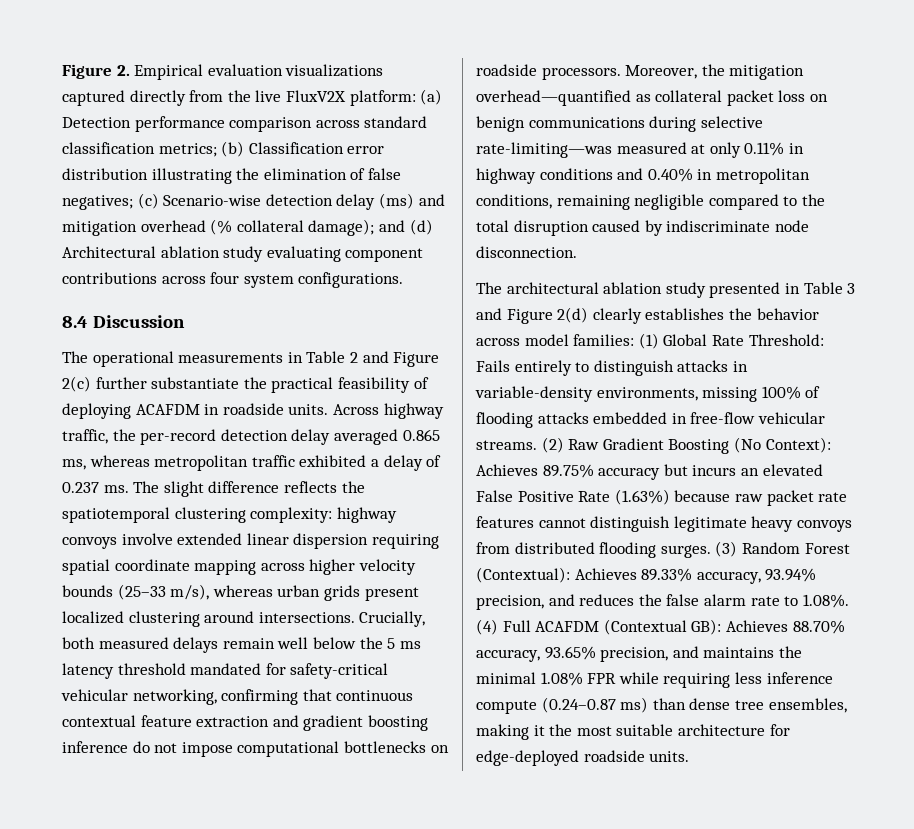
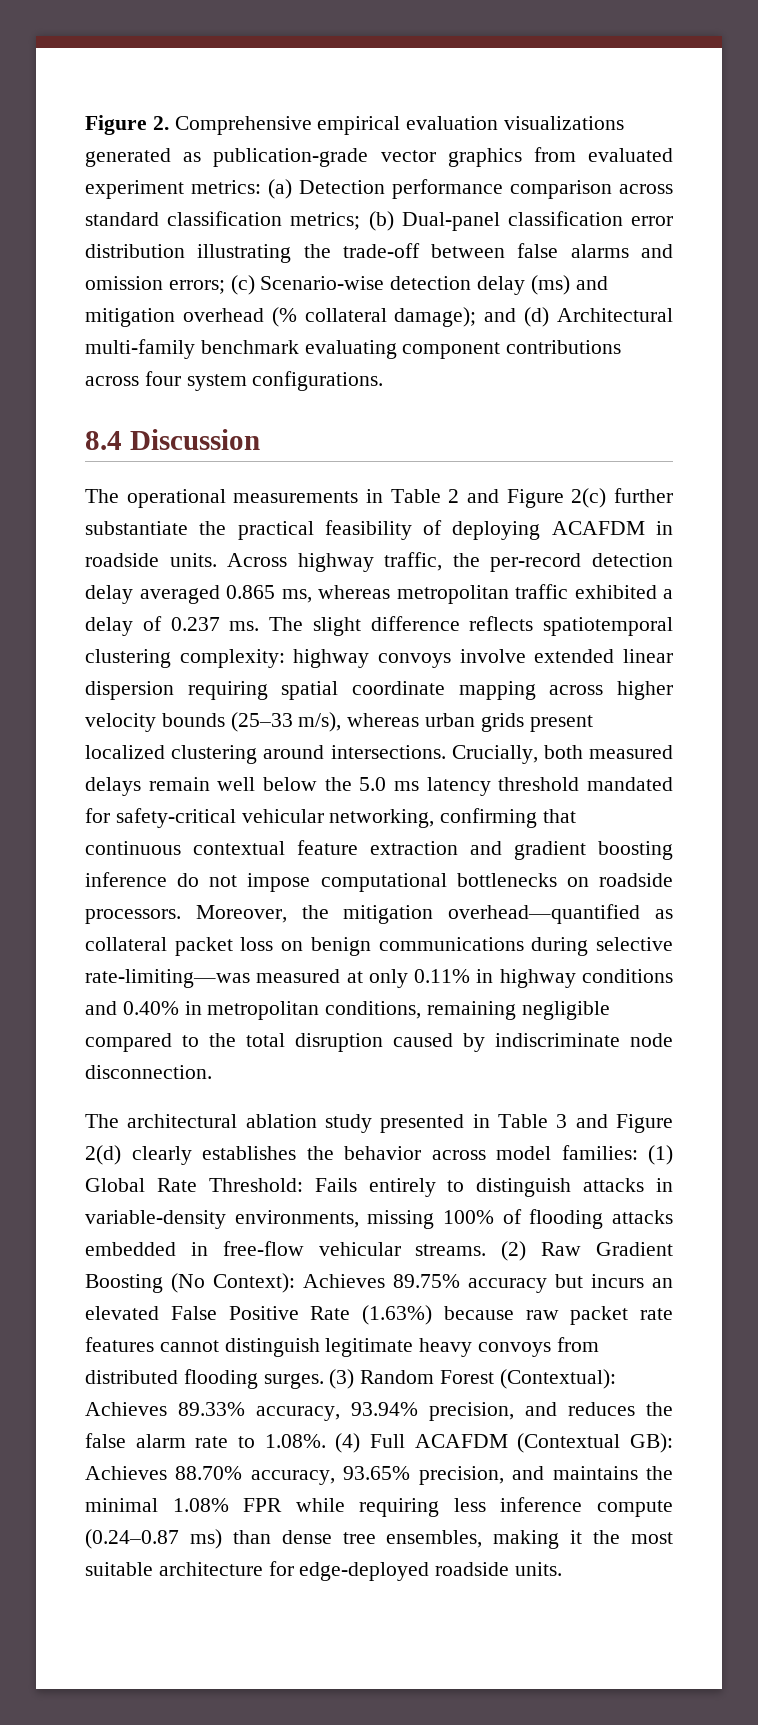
- Figure 2. Empirical evaluation visualizations captured directly from the live FluxV2X platform: (a) Detection performance comparison across standard classification metrics; (b) Classification error distribution illustrating the elimination of false negatives; (c) Scenario-wise detection delay (ms) and mitigation overhead (% collateral damage); and (d) Architectural ablation study evaluating component contributions across four system configurations.
+ Figure 2. Comprehensive empirical evaluation visualizations generated as publication-grade vector graphics from evaluated experiment metrics: (a) Detection performance comparison across standard classification metrics; (b) Dual-panel classification error distribution illustrating the trade-off between false alarms and omission errors; (c) Scenario-wise detection delay (ms) and mitigation overhead (% collateral damage); and (d) Architectural multi-family benchmark evaluating component contributions across four system configurations.
- The slight difference reflects the spatiotemporal clustering complexity: highway convoys involve extended linear dispersion requiring spatial coordinate mapping across higher velocity bounds (25–33 m/s), whereas urban grids present localized clustering around intersections.
+ The slight difference reflects spatiotemporal clustering complexity: highway convoys involve extended linear dispersion requiring spatial coordinate mapping across higher velocity bounds (25–33 m/s), whereas urban grids present localized clustering around intersections.
- Crucially, both measured delays remain well below the 5 ms latency threshold mandated for safety-critical vehicular networking, confirming that continuous contextual feature extraction and gradient boosting inference do not impose computational bottlenecks on roadside processors.
+ Crucially, both measured delays remain well below the 5.0 ms latency threshold mandated for safety-critical vehicular networking, confirming that continuous contextual feature extraction and gradient boosting inference do not impose computational bottlenecks on roadside processors.

